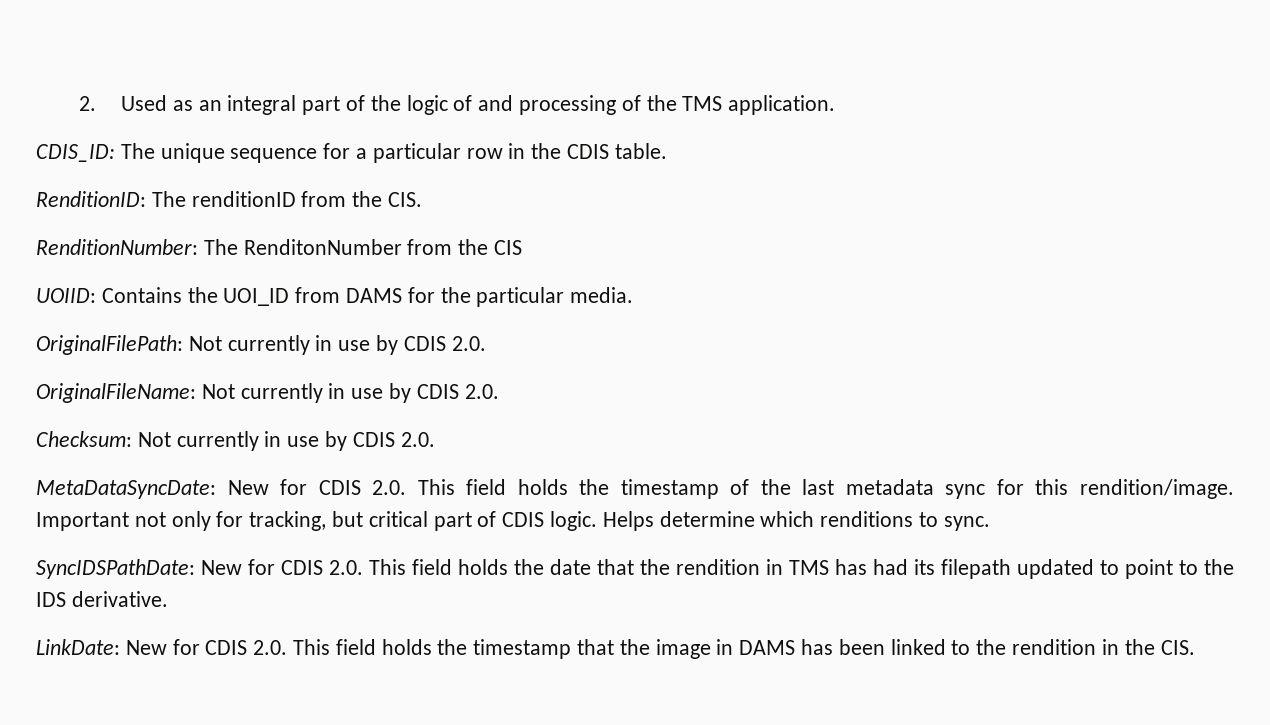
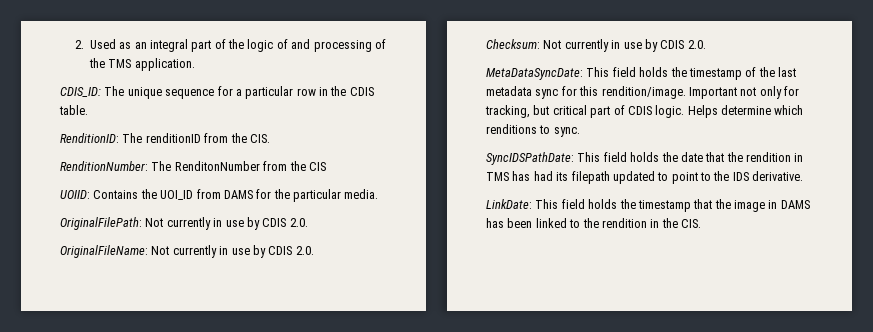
- MetaDataSyncDate: New for CDIS 2.0. This field holds the timestamp of the last metadata sync for this rendition/image.
+ MetaDataSyncDate: This field holds the timestamp of the last metadata sync for this rendition/image.
- SyncIDSPathDate: New for CDIS 2.0. This field holds the date that the rendition in TMS has had its filepath updated to point to the IDS derivative.
+ SyncIDSPathDate: This field holds the date that the rendition in TMS has had its filepath updated to point to the IDS derivative.
- LinkDate: New for CDIS 2.0. This field holds the timestamp that the image in DAMS has been linked to the rendition in the CIS.
+ LinkDate: This field holds the timestamp that the image in DAMS has been linked to the rendition in the CIS.

